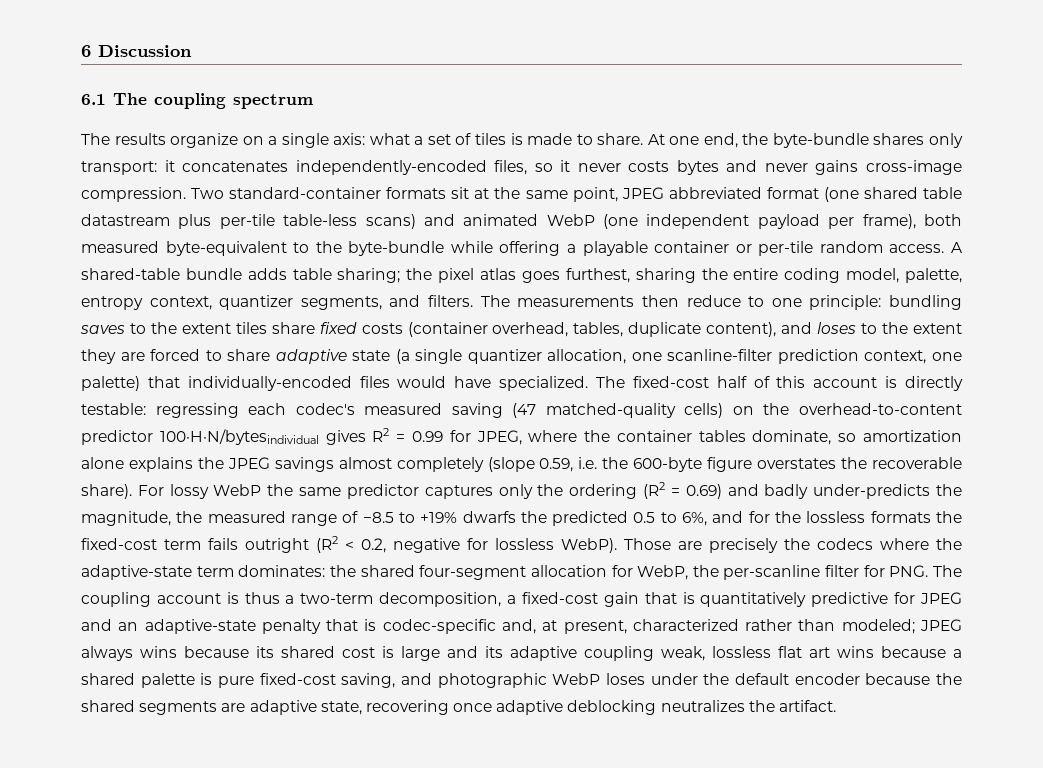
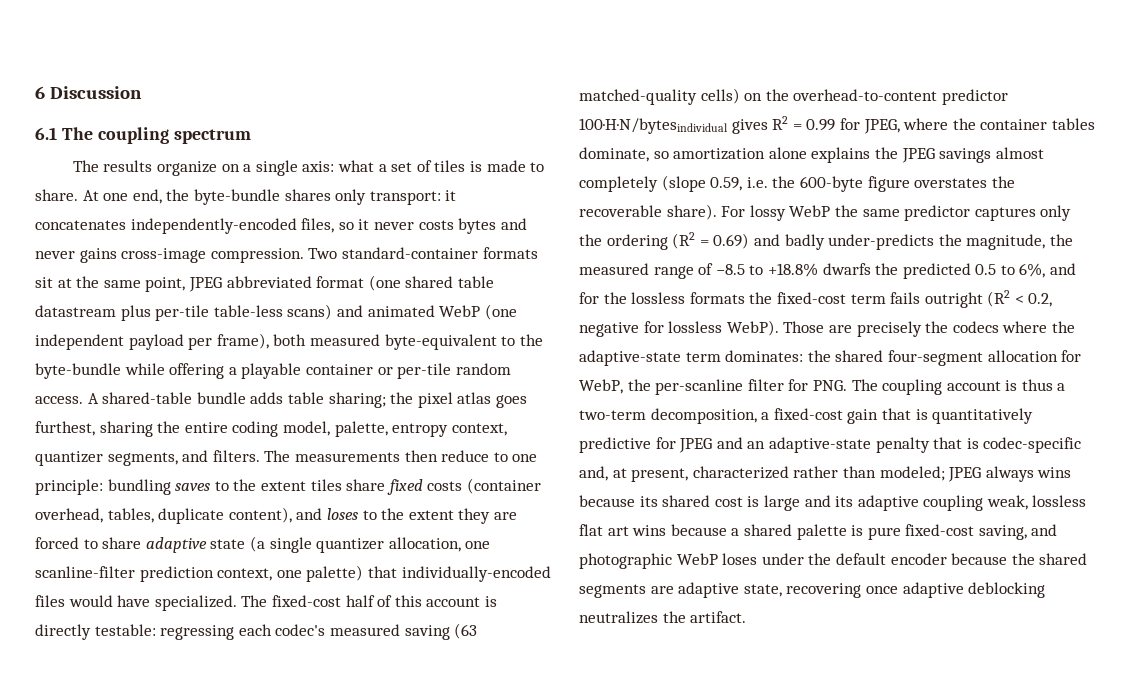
- The fixed-cost half of this account is directly testable: regressing each codec's measured saving (47 matched-quality cells) on the overhead-to-content predictor 100·H·N/bytesindividual gives R2 = 0.99 for JPEG, where the container tables dominate, so amortization alone explains the JPEG savings almost completely (slope 0.59, i.e. the 600-byte figure overstates the recoverable share).
+ The fixed-cost half of this account is directly testable: regressing each codec's measured saving (63 matched-quality cells) on the overhead-to-content predictor 100·H·N/bytesindividual gives R2 = 0.99 for JPEG, where the container tables dominate, so amortization alone explains the JPEG savings almost completely (slope 0.59, i.e. the 600-byte figure overstates the recoverable share).
- For lossy WebP the same predictor captures only the ordering (R2 = 0.69) and badly under-predicts the magnitude, the measured range of −8.5 to +19% dwarfs the predicted 0.5 to 6%, and for the lossless formats the fixed-cost term fails outright (R2 < 0.2, negative for lossless WebP).
+ For lossy WebP the same predictor captures only the ordering (R2 = 0.69) and badly under-predicts the magnitude, the measured range of −8.5 to +18.8% dwarfs the predicted 0.5 to 6%, and for the lossless formats the fixed-cost term fails outright (R2 < 0.2, negative for lossless WebP).

